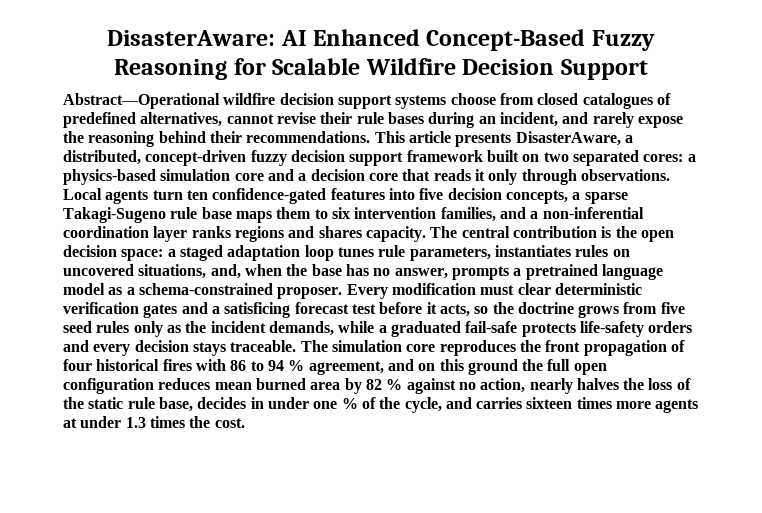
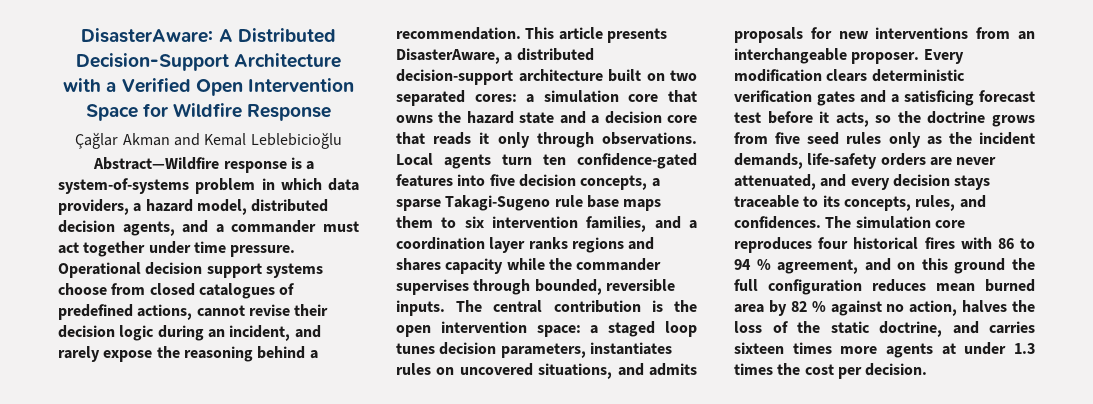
- DisasterAware: AI Enhanced Concept-Based Fuzzy Reasoning for Scalable Wildfire Decision Support
- Abstract—Operational wildfire decision support systems choose from closed catalogues of predefined alternatives, cannot revise their rule bases during an incident, and rarely expose the reasoning behind their recommendations.
+ DisasterAware: A Distributed Decision-Support Architecture with a Verified Open Intervention Space for Wildfire Response
+ Çağlar Akman and Kemal Leblebicioğlu
+ Abstract—Wildfire response is a system-of-systems problem in which data providers, a hazard model, distributed decision agents, and a commander must act together under time pressure. Operational decision support systems choose from closed catalogues of predefined actions, cannot revise their decision logic during an incident, and rarely expose the reasoning behind a recommendation.
- This article presents DisasterAware, a distributed, concept-driven fuzzy decision support framework built on two separated cores: a physics-based simulation core and a decision core that reads it only through observations.
+ This article presents DisasterAware, a distributed decision-support architecture built on two separated cores: a simulation core that owns the hazard state and a decision core that reads it only through observations.
- Local agents turn ten confidence-gated features into five decision concepts, a sparse Takagi-Sugeno rule base maps them to six intervention families, and a non-inferential coordination layer ranks regions and shares capacity.
+ Local agents turn ten confidence-gated features into five decision concepts, a sparse Takagi-Sugeno rule base maps them to six intervention families, and a coordination layer ranks regions and shares capacity while the commander supervises through bounded, reversible inputs.
- The central contribution is the open decision space: a staged adaptation loop tunes rule parameters, instantiates rules on uncovered situations, and, when the base has no answer, prompts a pretrained language model as a schema-constrained proposer.
+ The central contribution is the open intervention space: a staged loop tunes decision parameters, instantiates rules on uncovered situations, and admits proposals for new interventions from an interchangeable proposer.
- Every modification must clear deterministic verification gates and a satisficing forecast test before it acts, so the doctrine grows from five seed rules only as the incident demands, while a graduated fail-safe protects life-safety orders and every decision stays traceable. The simulation core reproduces the front propagation of four historical fires with 86 to 94 % agreement, and on this ground the full open configuration reduces mean burned area by 82 % against no action, nearly halves the loss of the static rule base, decides in under one % of the cycle, and carries sixteen times more agents at under 1.3 times the cost.
+ Every modification clears deterministic verification gates and a satisficing forecast test before it acts, so the doctrine grows from five seed rules only as the incident demands, life-safety orders are never attenuated, and every decision stays traceable to its concepts, rules, and confidences. The simulation core reproduces four historical fires with 86 to 94 % agreement, and on this ground the full configuration reduces mean burned area by 82 % against no action, halves the loss of the static doctrine, and carries sixteen times more agents at under 1.3 times the cost per decision.

